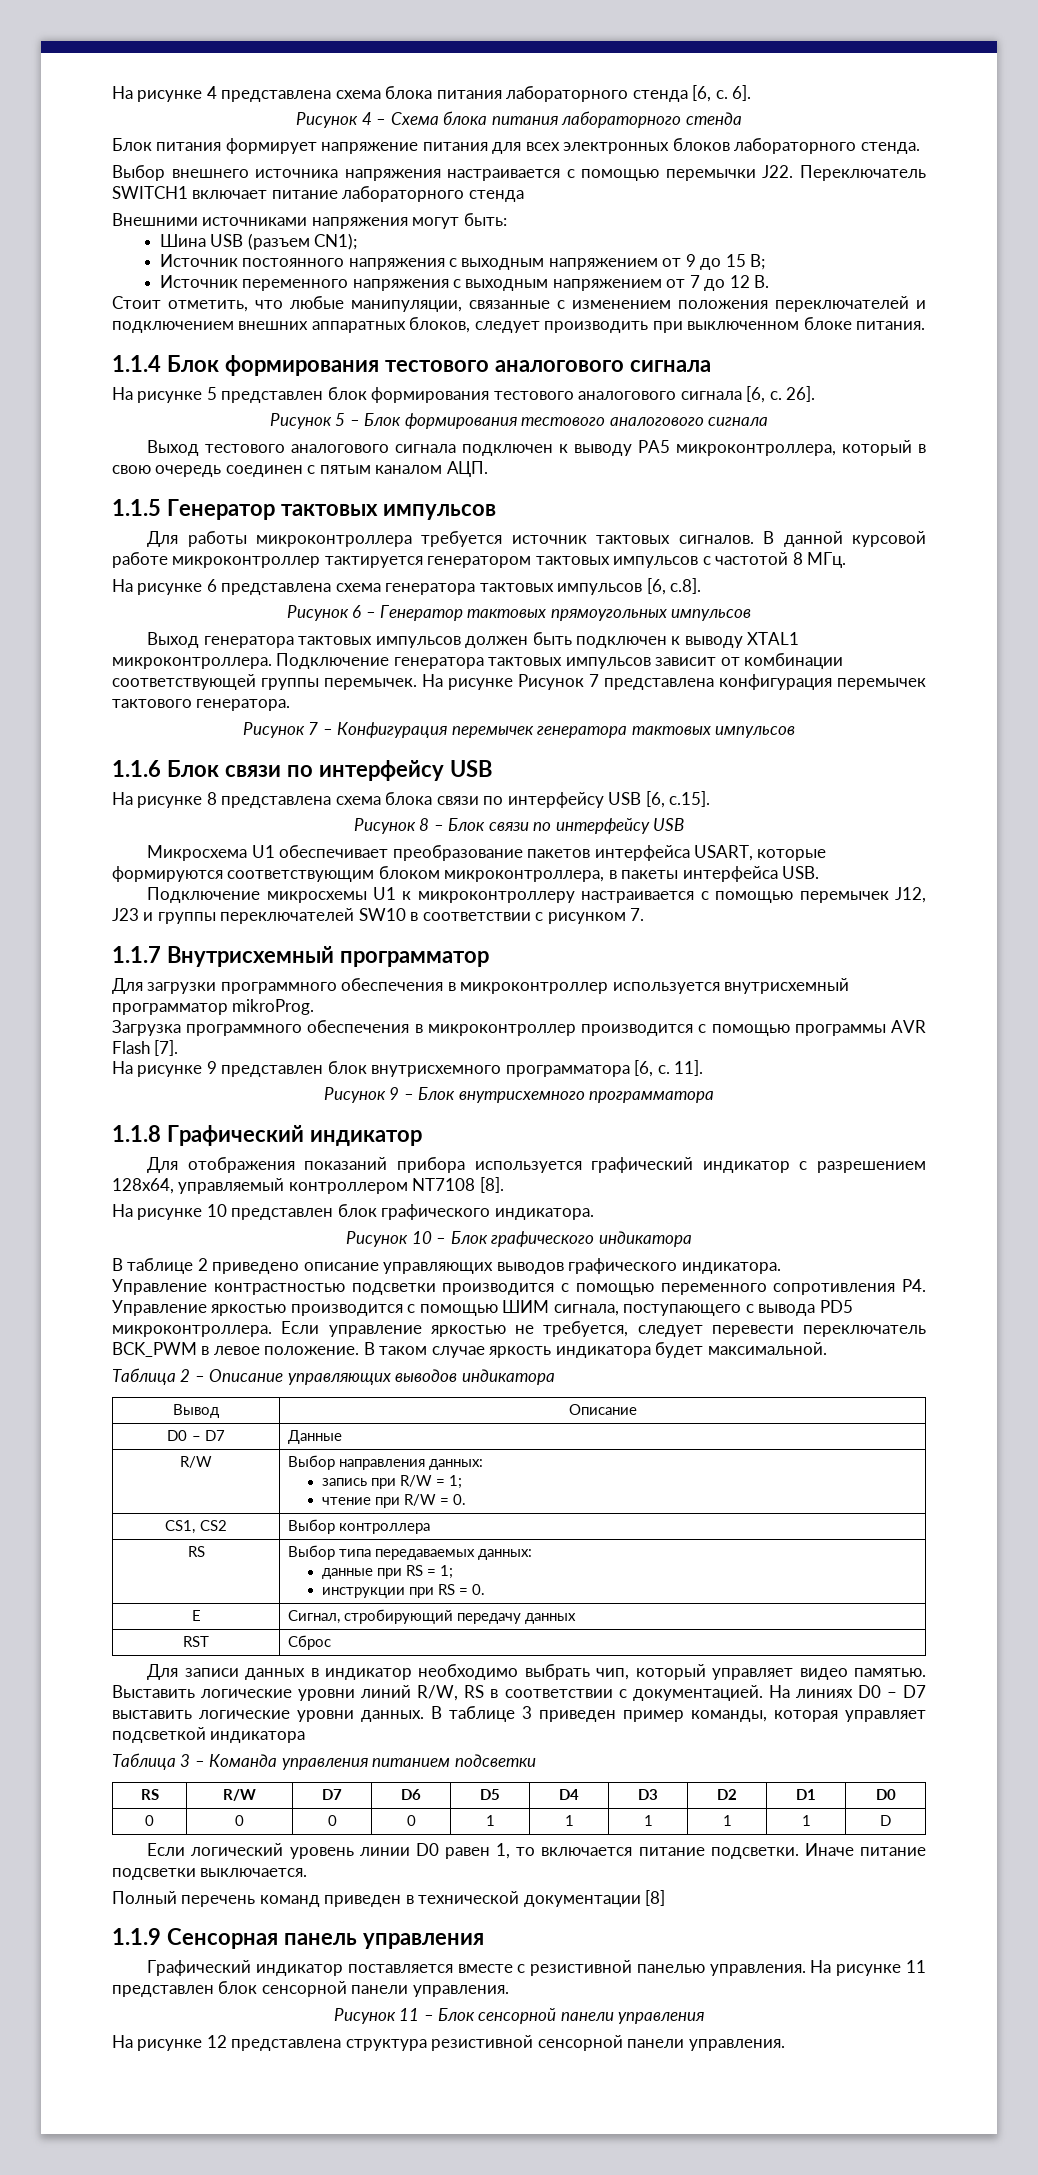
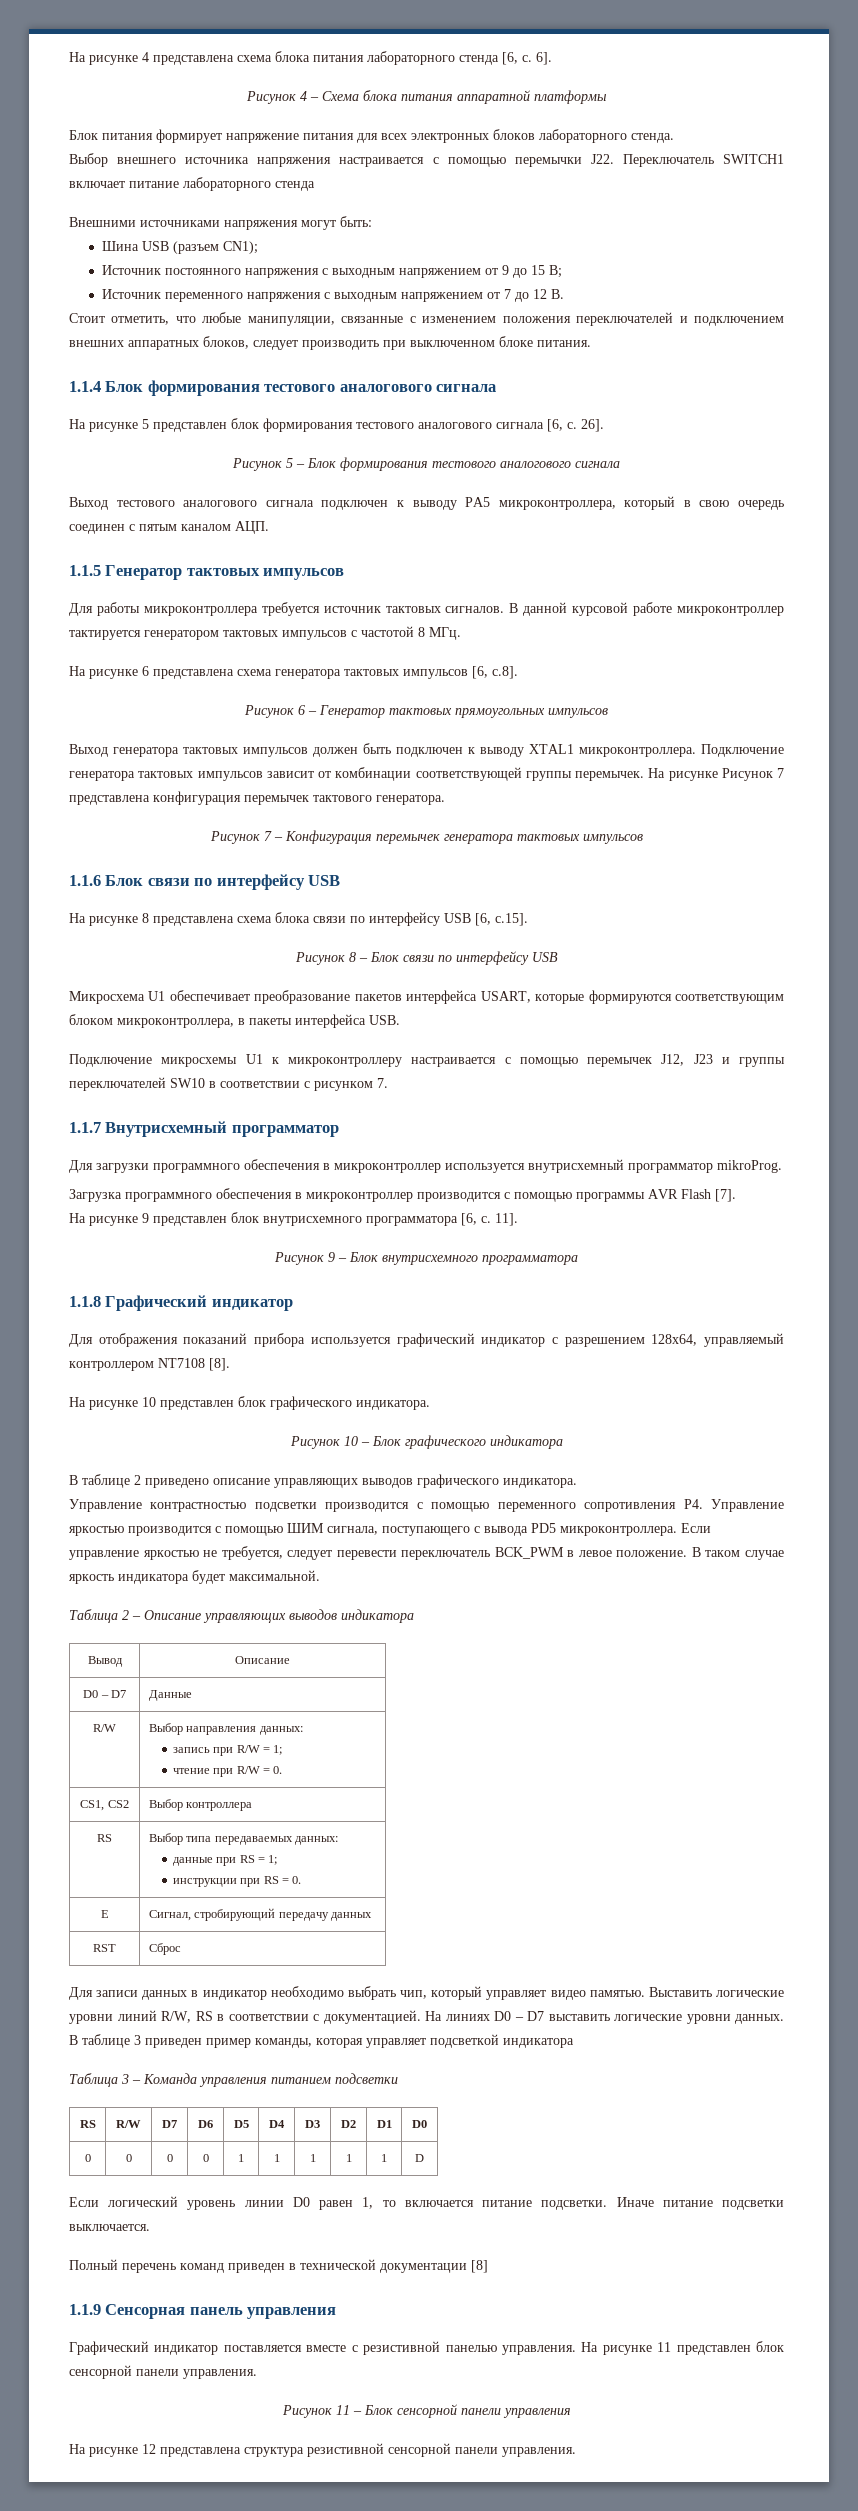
- Рисунок 4 – Схема блока питания лабораторного стенда
+ Рисунок 4 – Схема блока питания аппаратной платформы

